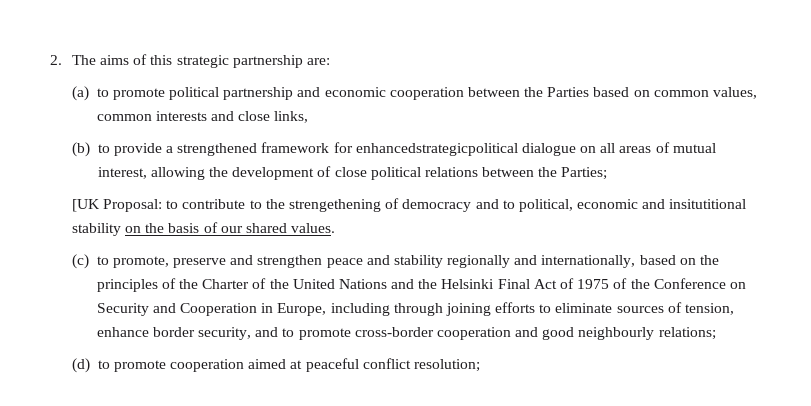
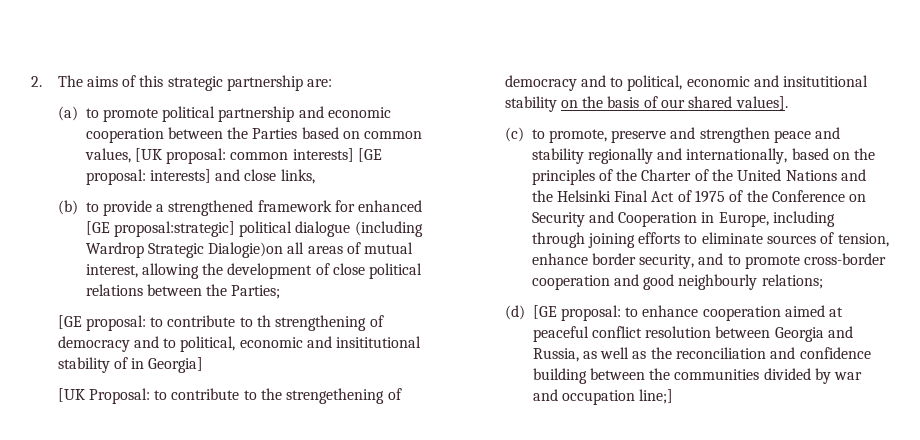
- (a) to promote political partnership and economic cooperation between the Parties based on common values, common interests and close links,
+ (a) to promote political partnership and economic cooperation between the Parties based on common values, [UK proposal: common interests] [GE proposal: interests] and close links,
- (b) to provide a strengthened framework for enhancedstrategicpolitical dialogue on all areas of mutual interest, allowing the development of close political relations between the Parties;
+ (b) to provide a strengthened framework for enhanced [GE proposal:strategic] political dialogue (including Wardrop Strategic Dialogie)on all areas of mutual interest, allowing the development of close political relations between the Parties;
+ [GE proposal: to contribute to th strengthening of democracy and to political, economic and insititutional stability of in Georgia]
- [UK Proposal: to contribute to the strengethening of democracy and to political, economic and insitutitional stability on the basis of our shared values.
+ [UK Proposal: to contribute to the strengethening of democracy and to political, economic and insitutitional stability on the basis of our shared values].
- (d) to promote cooperation aimed at peaceful conflict resolution;
+ (d) [GE proposal: to enhance cooperation aimed at peaceful conflict resolution between Georgia and Russia, as well as the reconciliation and confidence building between the communities divided by war and occupation line;]

